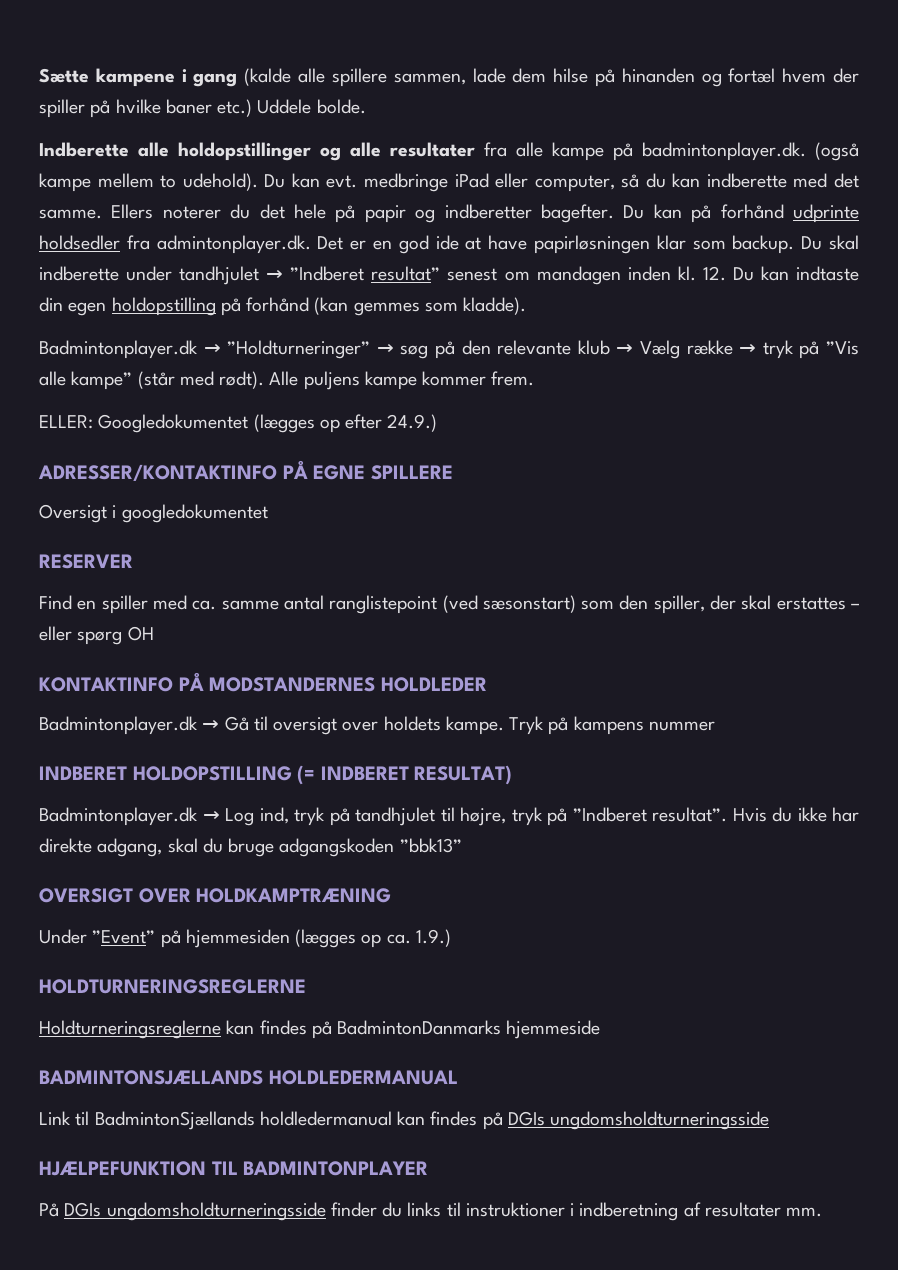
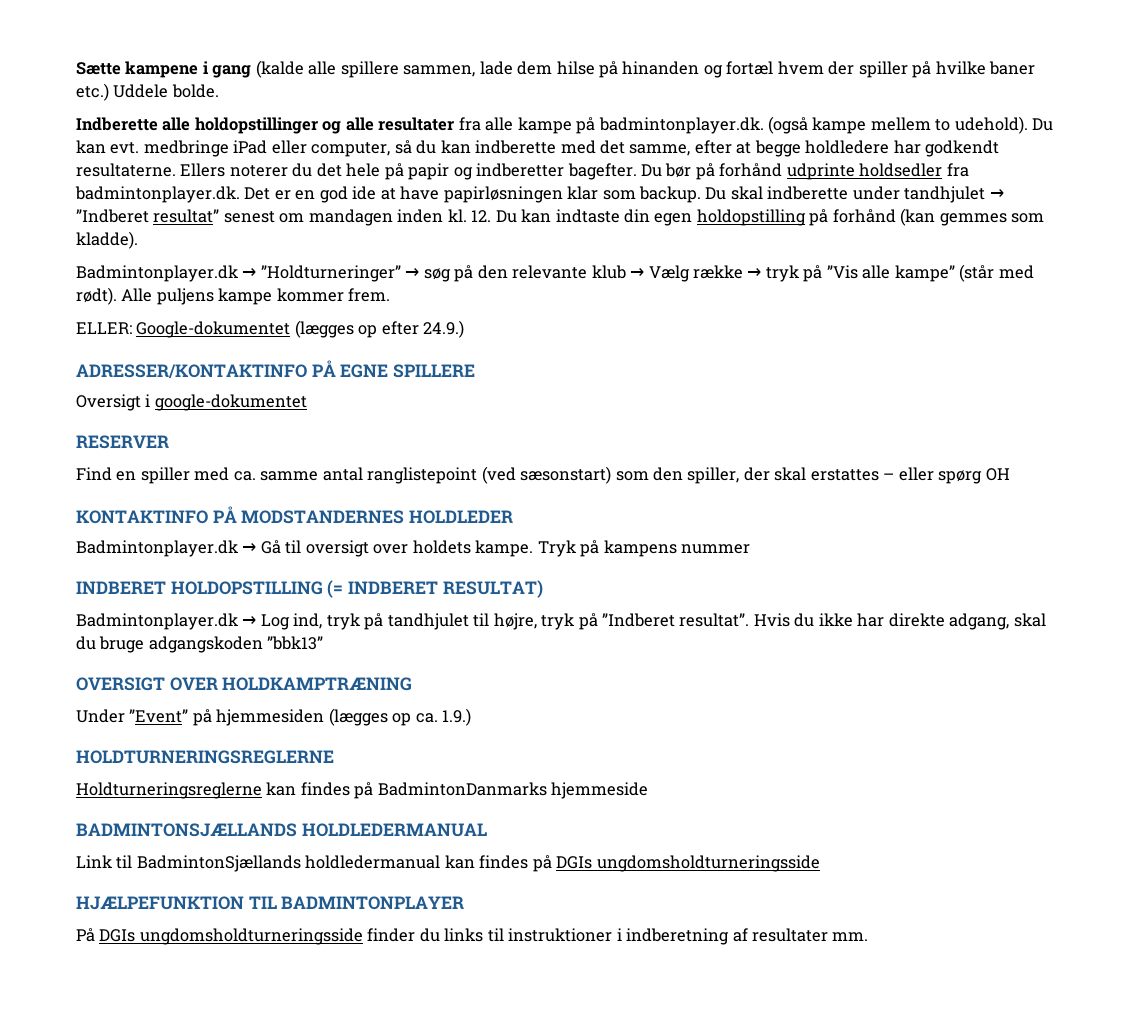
- Du kan evt. medbringe iPad eller computer, så du kan indberette med det samme.
+ Du kan evt. medbringe iPad eller computer, så du kan indberette med det samme, efter at begge holdledere har godkendt resultaterne.
- Du kan på forhånd udprinte holdsedler fra admintonplayer.dk. Det er en god ide at have papirløsningen klar som backup.
+ Du bør på forhånd udprinte holdsedler fra badmintonplayer.dk. Det er en god ide at have papirløsningen klar som backup.
- ELLER: Googledokumentet (lægges op efter 24.9.)
+ ELLER: Google-dokumentet (lægges op efter 24.9.)
- Oversigt i googledokumentet
+ Oversigt i google-dokumentet

